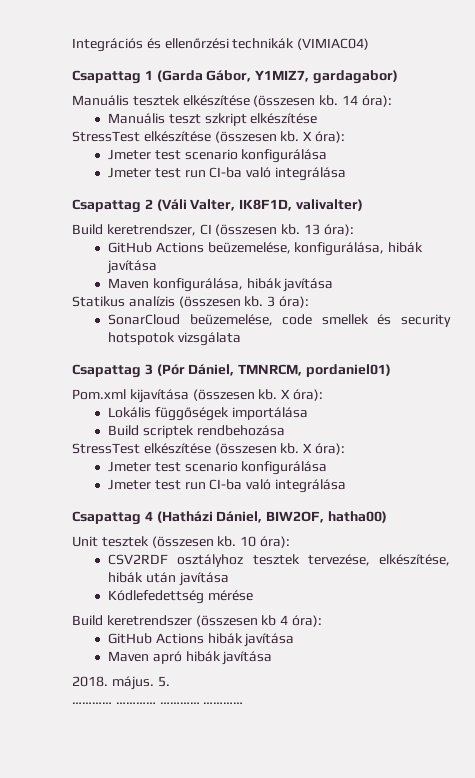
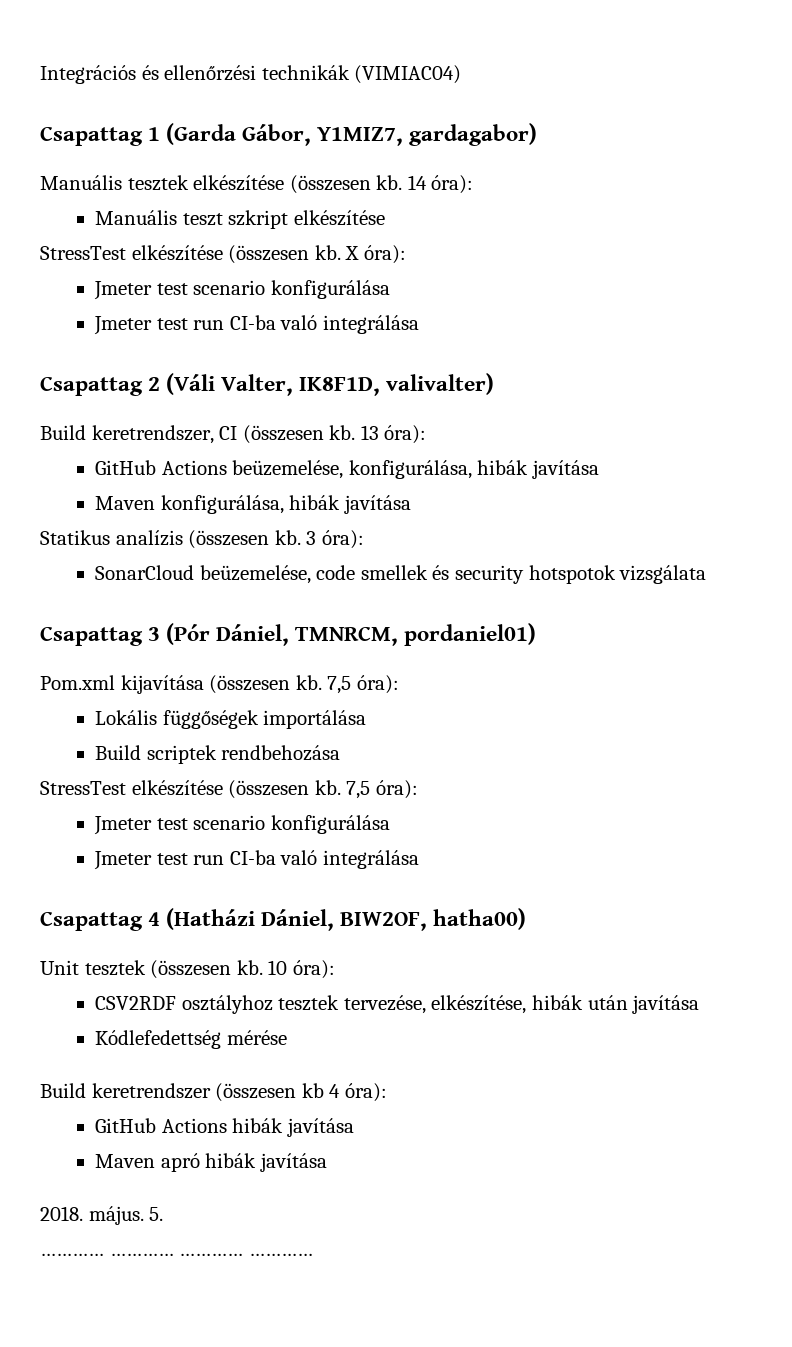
- Pom.xml kijavítása (összesen kb. X óra):
+ Pom.xml kijavítása (összesen kb. 7,5 óra):
  Build scriptek rendbehozása
- StressTest elkészítése (összesen kb. X óra):
+ StressTest elkészítése (összesen kb. 7,5 óra):

